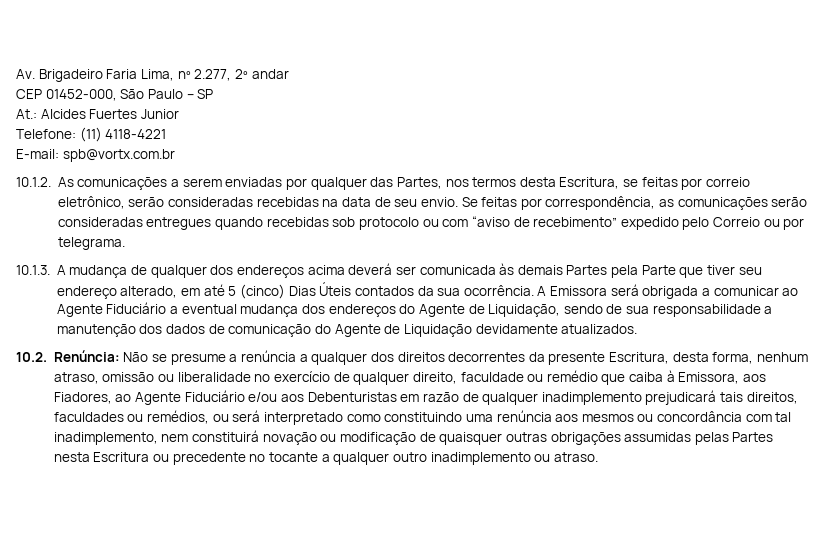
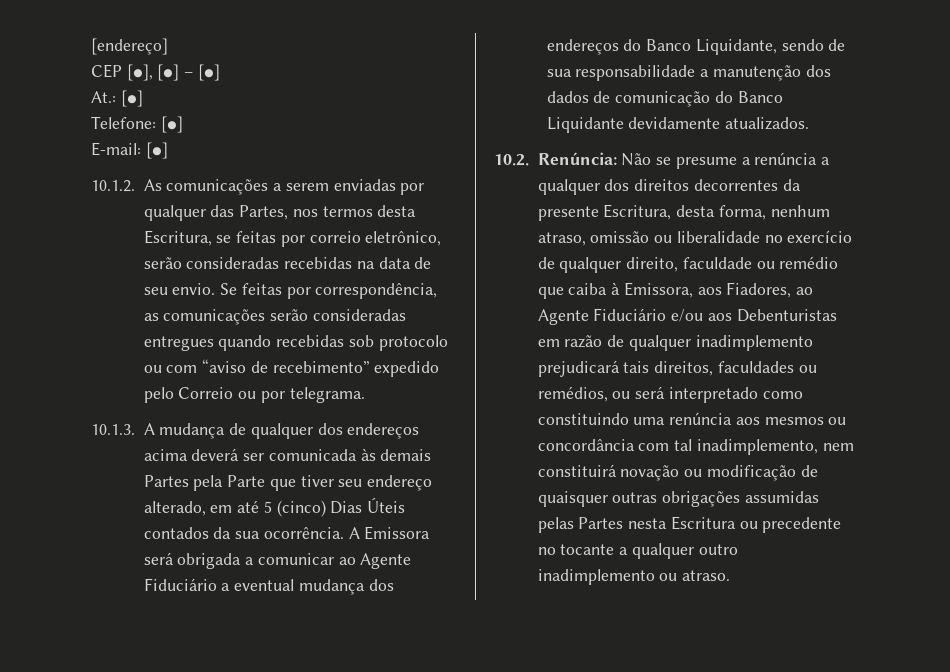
- Av. Brigadeiro Faria Lima, nº 2.277, 2º andar
- CEP 01452-000, São Paulo – SP
- At.: Alcides Fuertes Junior
+ [endereço]
+ CEP [●], [●] – [●]
+ At.: [●]
- Telefone: (11) 4118-4221
+ Telefone: [●]
- E-mail: spb@vortx.com.br
+ E-mail: [●]
- A Emissora será obrigada a comunicar ao Agente Fiduciário a eventual mudança dos endereços do Agente de Liquidação, sendo de sua responsabilidade a manutenção dos dados de comunicação do Agente de Liquidação devidamente atualizados.
+ A Emissora será obrigada a comunicar ao Agente Fiduciário a eventual mudança dos endereços do Banco Liquidante, sendo de sua responsabilidade a manutenção dos dados de comunicação do Banco Liquidante devidamente atualizados.

